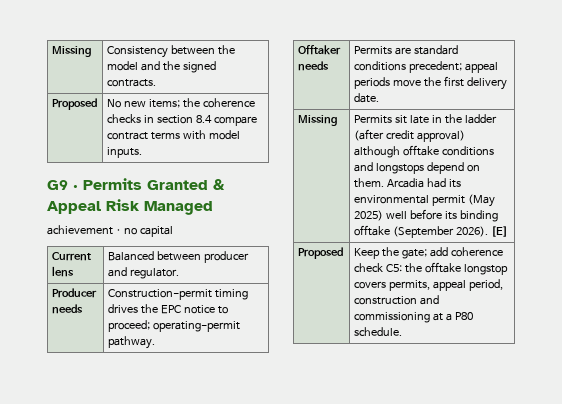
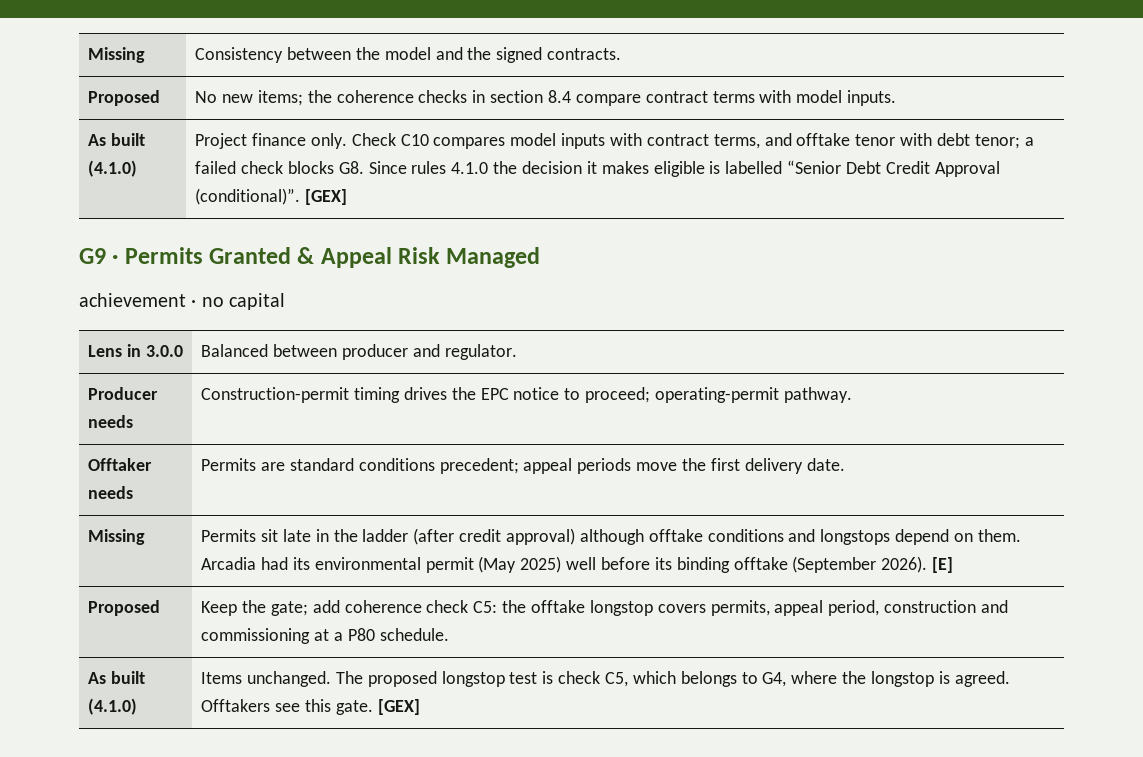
+ As built (4.1.0) | Project finance only. Check C10 compares model inputs with contract terms, and offtake tenor with debt tenor; a failed check blocks G8. Since rules 4.1.0 the decision it makes eligible is labelled “Senior Debt Credit Approval (conditional)”. [GEX]
- Current lens | Balanced between producer and regulator.
+ Lens in 3.0.0 | Balanced between producer and regulator.
+ As built (4.1.0) | Items unchanged. The proposed longstop test is check C5, which belongs to G4, where the longstop is agreed. Offtakers see this gate. [GEX]

